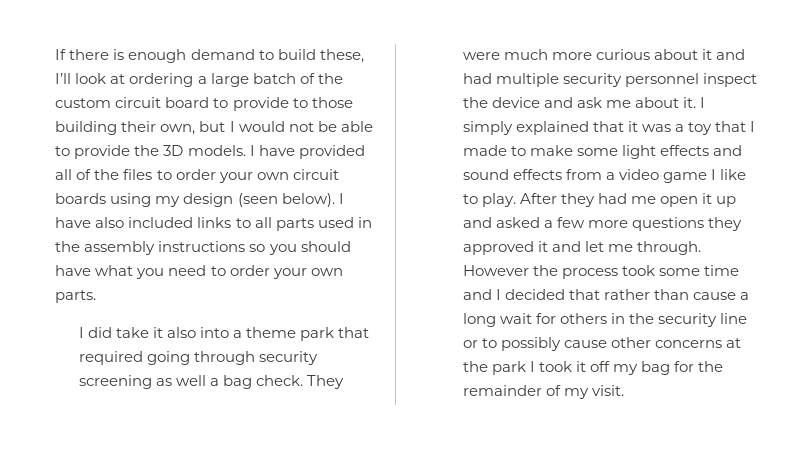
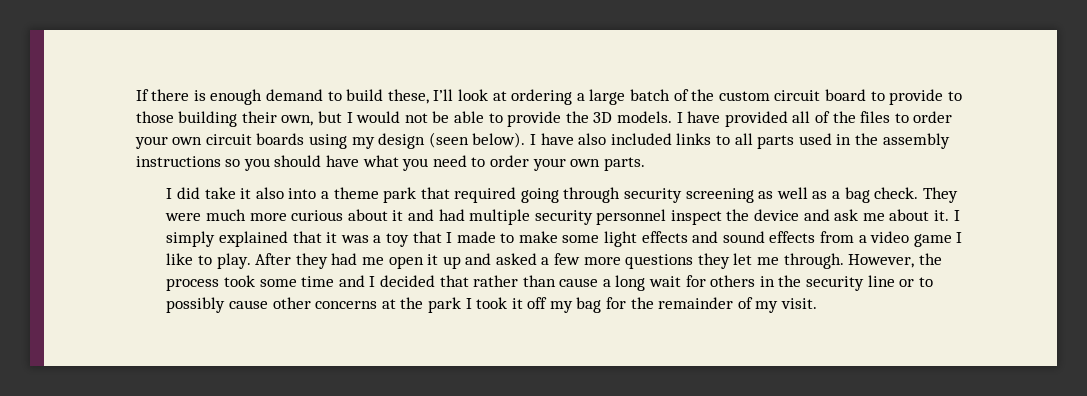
- I did take it also into a theme park that required going through security screening as well a bag check.
+ I did take it also into a theme park that required going through security screening as well as a bag check.
- After they had me open it up and asked a few more questions they approved it and let me through.
+ After they had me open it up and asked a few more questions they let me through.
- However the process took some time and I decided that rather than cause a long wait for others in the security line or to possibly cause other concerns at the park I took it off my bag for the remainder of my visit.
+ However, the process took some time and I decided that rather than cause a long wait for others in the security line or to possibly cause other concerns at the park I took it off my bag for the remainder of my visit.

